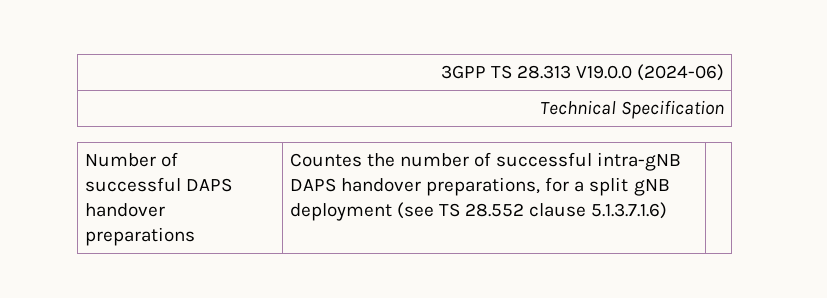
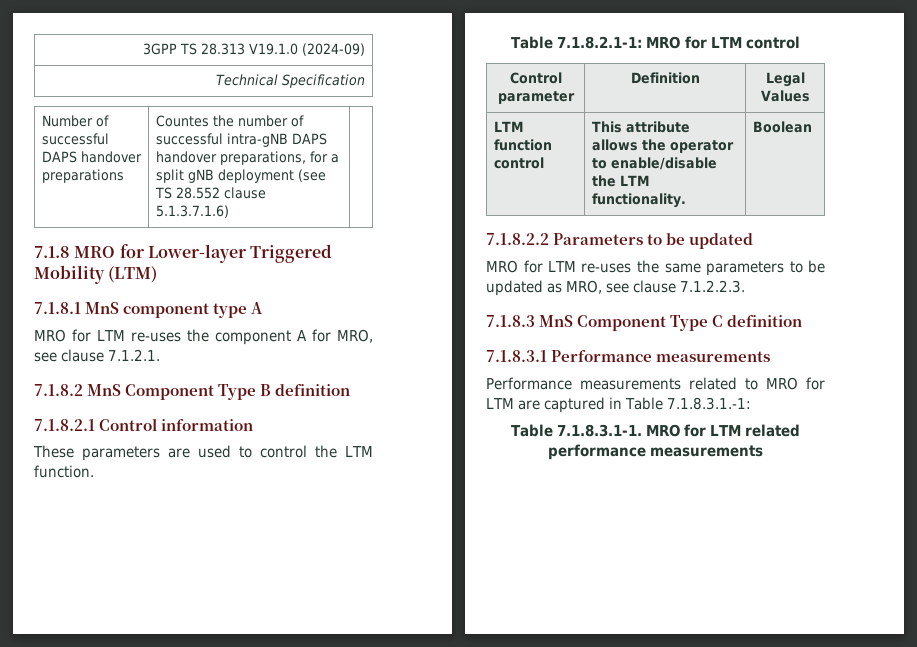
- 3GPP TS 28.313 V19.0.0 (2024-06)
+ 3GPP TS 28.313 V19.1.0 (2024-09)
+ 7.1.8 MRO for Lower-layer Triggered Mobility (LTM)
+ 7.1.8.1 MnS component type A
+ MRO for LTM re-uses the component A for MRO, see clause 7.1.2.1.
+ 7.1.8.2 MnS Component Type B definition
+ 7.1.8.2.1 Control information
+ These parameters are used to control the LTM function.
+ Table 7.1.8.2.1-1: MRO for LTM control
+ Control parameter | Definition | Legal Values
+ LTM function control | This attribute allows the operator to enable/disable the LTM functionality. | Boolean
+ 7.1.8.2.2 Parameters to be updated
+ MRO for LTM re-uses the same parameters to be updated as MRO, see clause 7.1.2.2.3.
+ 7.1.8.3 MnS Component Type C definition
+ 7.1.8.3.1 Performance measurements
+ Performance measurements related to MRO for LTM are captured in Table 7.1.8.3.1.-1:
+ Table 7.1.8.3.1-1. MRO for LTM related performance measurements

